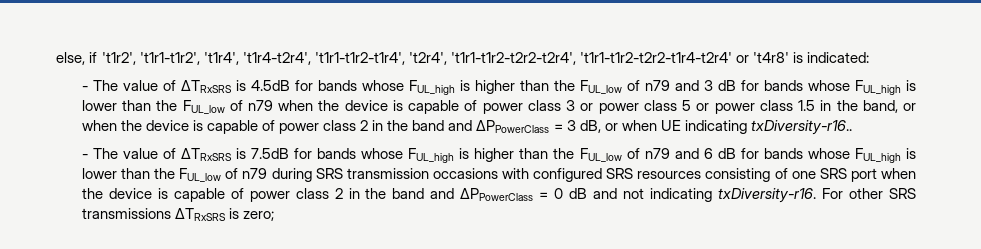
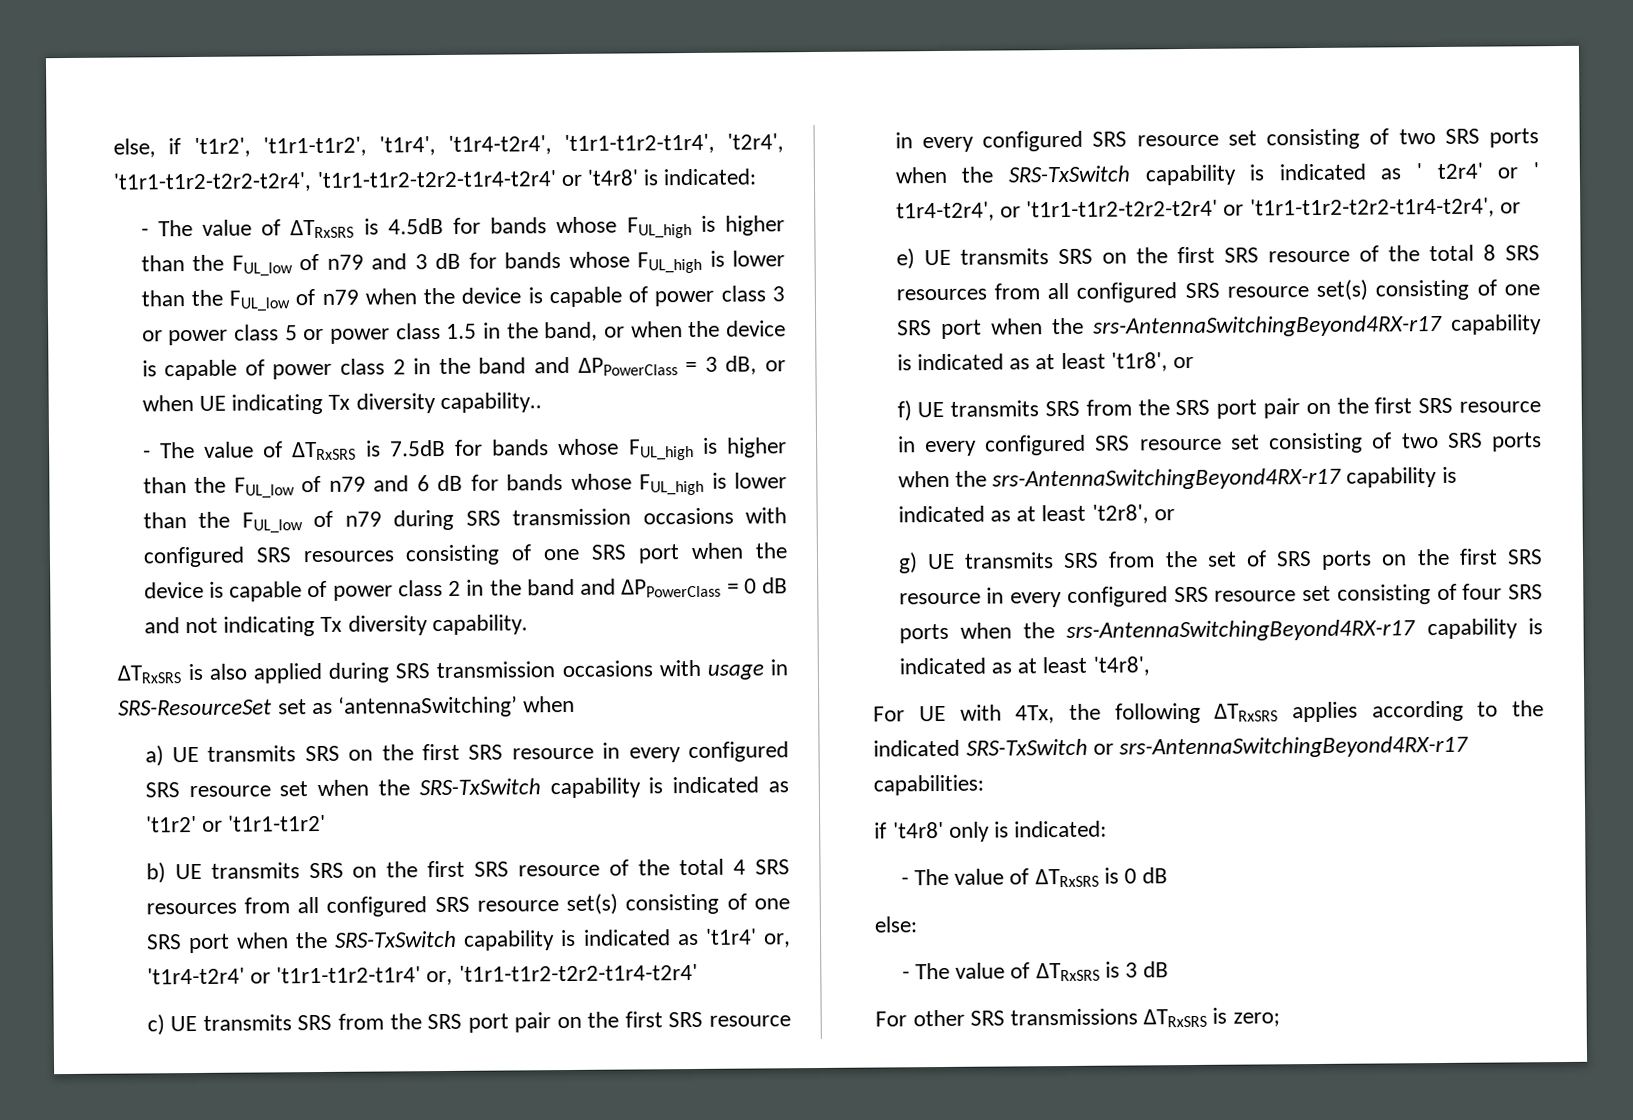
- - The value of ∆TRxSRS is 4.5dB for bands whose FUL_high is higher than the FUL_low of n79 and 3 dB for bands whose FUL_high is lower than the FUL_low of n79 when the device is capable of power class 3 or power class 5 or power class 1.5 in the band, or when the device is capable of power class 2 in the band and ΔPPowerClass = 3 dB, or when UE indicating txDiversity-r16..
+ - The value of ∆TRxSRS is 4.5dB for bands whose FUL_high is higher than the FUL_low of n79 and 3 dB for bands whose FUL_high is lower than the FUL_low of n79 when the device is capable of power class 3 or power class 5 or power class 1.5 in the band, or when the device is capable of power class 2 in the band and ΔPPowerClass = 3 dB, or when UE indicating Tx diversity capability..
- - The value of ∆TRxSRS is 7.5dB for bands whose FUL_high is higher than the FUL_low of n79 and 6 dB for bands whose FUL_high is lower than the FUL_low of n79 during SRS transmission occasions with configured SRS resources consisting of one SRS port when the device is capable of power class 2 in the band and ΔPPowerClass = 0 dB and not indicating txDiversity-r16. For other SRS transmissions ∆TRxSRS is zero;
+ - The value of ∆TRxSRS is 7.5dB for bands whose FUL_high is higher than the FUL_low of n79 and 6 dB for bands whose FUL_high is lower than the FUL_low of n79 during SRS transmission occasions with configured SRS resources consisting of one SRS port when the device is capable of power class 2 in the band and ΔPPowerClass = 0 dB and not indicating Tx diversity capability.
+ ∆TRxSRS is also applied during SRS transmission occasions with usage in SRS-ResourceSet set as ‘antennaSwitching’ when
+ a) UE transmits SRS on the first SRS resource in every configured SRS resource set when the SRS-TxSwitch capability is indicated as 't1r2' or 't1r1-t1r2'
+ b) UE transmits SRS on the first SRS resource of the total 4 SRS resources from all configured SRS resource set(s) consisting of one SRS port when the SRS-TxSwitch capability is indicated as 't1r4' or, 't1r4-t2r4' or 't1r1-t1r2-t1r4' or, 't1r1-t1r2-t2r2-t1r4-t2r4'
+ c) UE transmits SRS from the SRS port pair on the first SRS resource in every configured SRS resource set consisting of two SRS ports when the SRS-TxSwitch capability is indicated as ' t2r4' or ' t1r4-t2r4', or 't1r1-t1r2-t2r2-t2r4' or 't1r1-t1r2-t2r2-t1r4-t2r4', or
+ e) UE transmits SRS on the first SRS resource of the total 8 SRS resources from all configured SRS resource set(s) consisting of one SRS port when the srs-AntennaSwitchingBeyond4RX-r17 capability is indicated as at least 't1r8', or
+ f) UE transmits SRS from the SRS port pair on the first SRS resource in every configured SRS resource set consisting of two SRS ports when the srs-AntennaSwitchingBeyond4RX-r17 capability is indicated as at least 't2r8', or
+ g) UE transmits SRS from the set of SRS ports on the first SRS resource in every configured SRS resource set consisting of four SRS ports when the srs-AntennaSwitchingBeyond4RX-r17 capability is indicated as at least 't4r8',
+ For UE with 4Tx, the following ∆TRxSRS applies according to the indicated SRS-TxSwitch or srs-AntennaSwitchingBeyond4RX-r17 capabilities:
+ if 't4r8' only is indicated:
+ - The value of ∆TRxSRS is 0 dB
+ else:
+ - The value of ∆TRxSRS is 3 dB
+ For other SRS transmissions ∆TRxSRS is zero;

